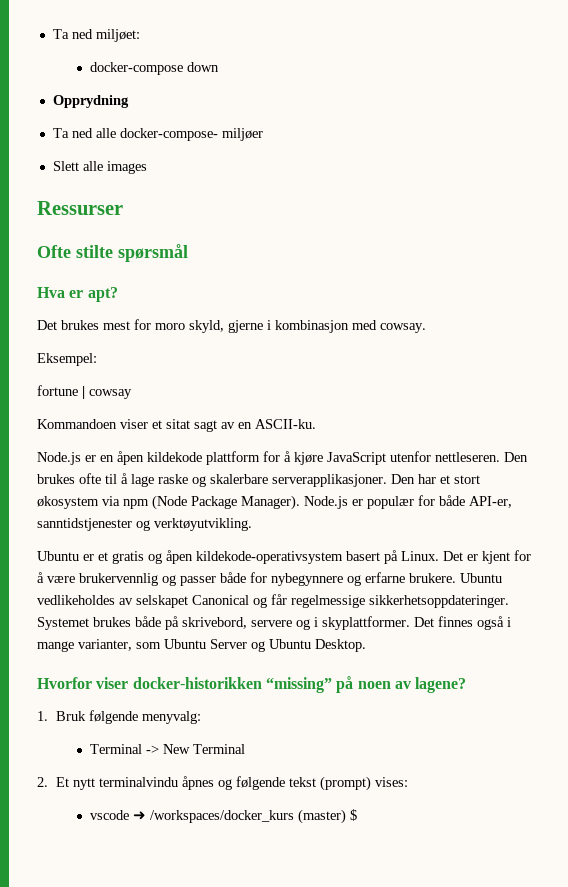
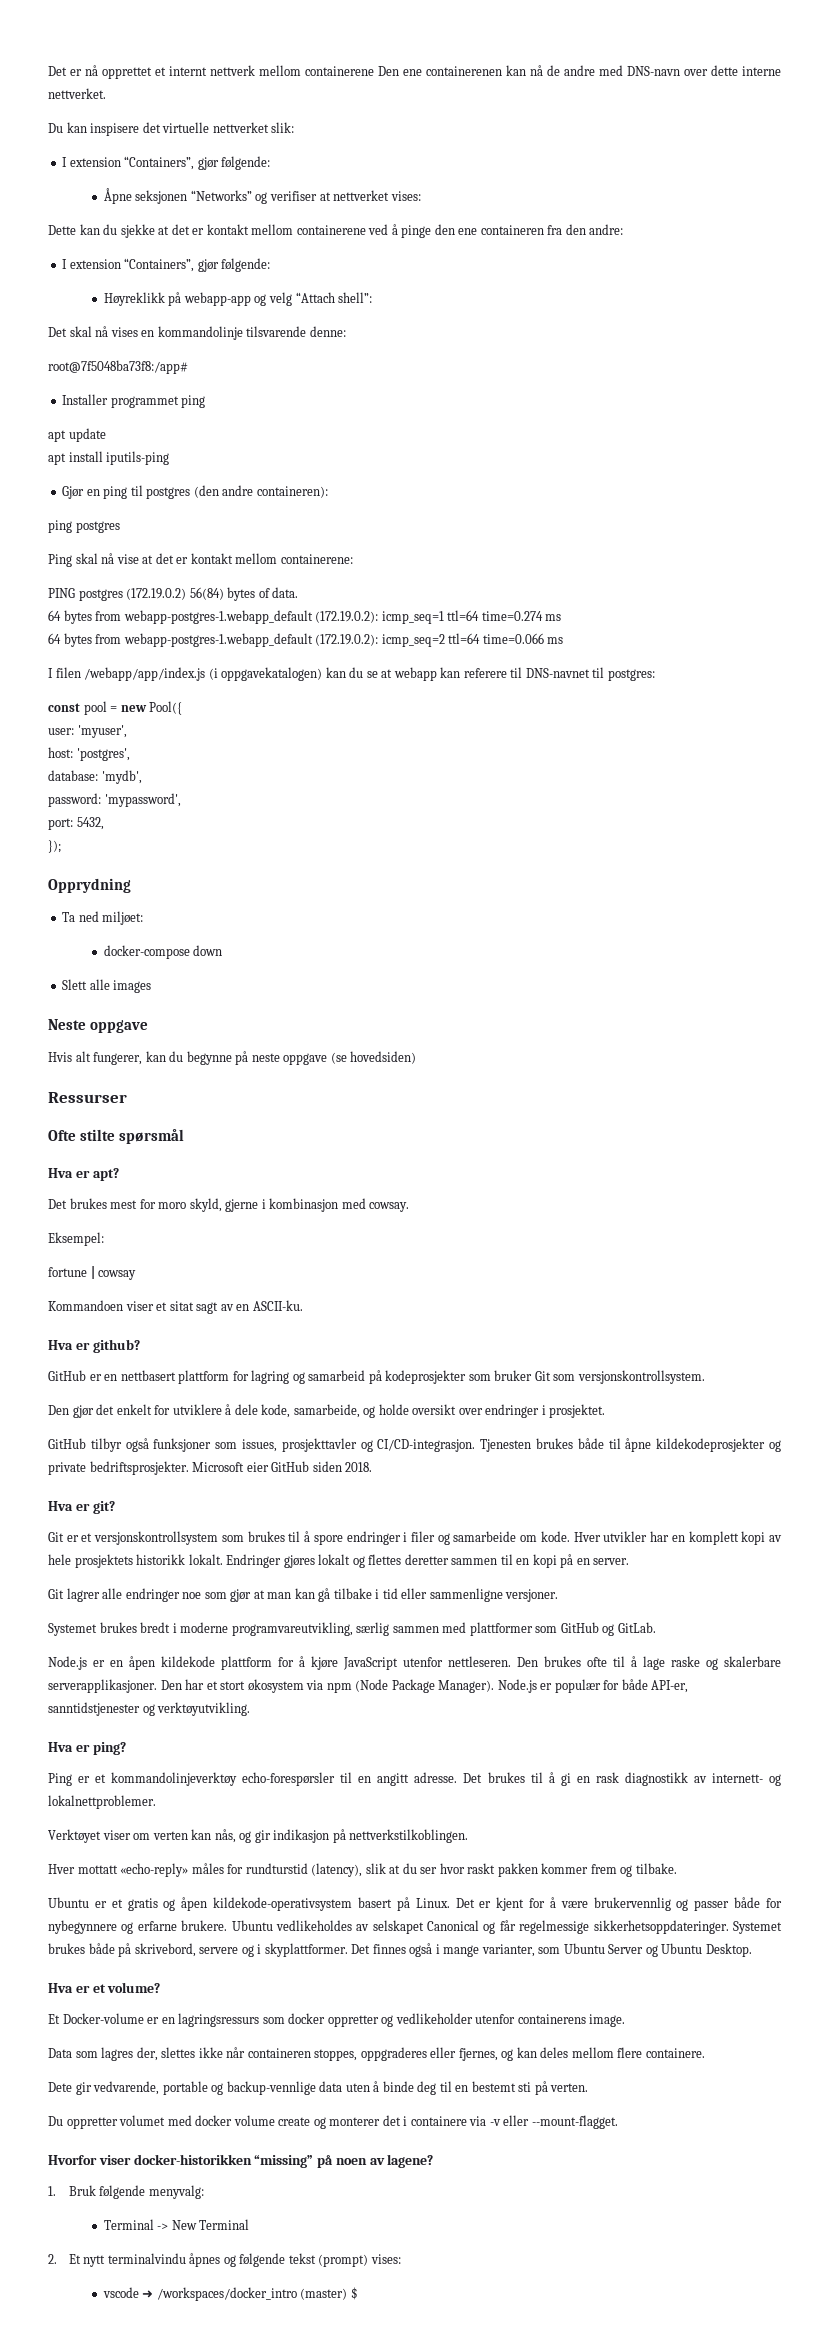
+ Det er nå opprettet et internt nettverk mellom containerene Den ene containerenen kan nå de andre med DNS-navn over dette interne nettverket.
+ Du kan inspisere det virtuelle nettverket slik:
+ I extension “Containers”, gjør følgende:
+ Åpne seksjonen “Networks” og verifiser at nettverket vises:
+ Dette kan du sjekke at det er kontakt mellom containerene ved å pinge den ene containeren fra den andre:
+ I extension “Containers”, gjør følgende:
+ Høyreklikk på webapp-app og velg “Attach shell”:
+ Det skal nå vises en kommandolinje tilsvarende denne:
+ root@7f5048ba73f8:/app#
+ Installer programmet ping
+ apt update
+ apt install iputils-ping
+ Gjør en ping til postgres (den andre containeren):
+ ping postgres
+ Ping skal nå vise at det er kontakt mellom containerene:
+ PING postgres (172.19.0.2) 56(84) bytes of data.
+ 64 bytes from webapp-postgres-1.webapp_default (172.19.0.2): icmp_seq=1 ttl=64 time=0.274 ms
+ 64 bytes from webapp-postgres-1.webapp_default (172.19.0.2): icmp_seq=2 ttl=64 time=0.066 ms
+ I filen /webapp/app/index.js (i oppgavekatalogen) kan du se at webapp kan referere til DNS-navnet til postgres:
+ const pool = new Pool({
+ user: 'myuser',
+ host: 'postgres',
+ database: 'mydb',
+ password: 'mypassword',
+ port: 5432,
+ });
+ Opprydning
- Opprydning
- Ta ned alle docker-compose- miljøer
  Slett alle images
+ Neste oppgave
+ Hvis alt fungerer, kan du begynne på neste oppgave (se hovedsiden)
+ Hva er github?
+ GitHub er en nettbasert plattform for lagring og samarbeid på kodeprosjekter som bruker Git som versjonskontrollsystem.
+ Den gjør det enkelt for utviklere å dele kode, samarbeide, og holde oversikt over endringer i prosjektet.
+ GitHub tilbyr også funksjoner som issues, prosjekttavler og CI/CD-integrasjon. Tjenesten brukes både til åpne kildekodeprosjekter og private bedriftsprosjekter. Microsoft eier GitHub siden 2018.
+ Hva er git?
+ Git er et versjonskontrollsystem som brukes til å spore endringer i filer og samarbeide om kode. Hver utvikler har en komplett kopi av hele prosjektets historikk lokalt. Endringer gjøres lokalt og flettes deretter sammen til en kopi på en server.
+ Git lagrer alle endringer noe som gjør at man kan gå tilbake i tid eller sammenligne versjoner.
+ Systemet brukes bredt i moderne programvareutvikling, særlig sammen med plattformer som GitHub og GitLab.
+ Hva er ping?
+ Ping er et kommandolinjeverktøy echo-forespørsler til en angitt adresse. Det brukes til å gi en rask diagnostikk av internett- og lokalnettproblemer.
+ Verktøyet viser om verten kan nås, og gir indikasjon på nettverkstilkoblingen.
+ Hver mottatt «echo-reply» måles for rundturstid (latency), slik at du ser hvor raskt pakken kommer frem og tilbake.
+ Hva er et volume?
+ Et Docker-volume er en lagringsressurs som docker oppretter og vedlikeholder utenfor containerens image.
+ Data som lagres der, slettes ikke når containeren stoppes, oppgraderes eller fjernes, og kan deles mellom flere containere.
+ Dete gir vedvarende, portable og backup-vennlige data uten å binde deg til en bestemt sti på verten.
+ Du oppretter volumet med docker volume create og monterer det i containere via -v eller --mount-flagget.
- vscode ➜ /workspaces/docker_kurs (master) $
+ vscode ➜ /workspaces/docker_intro (master) $

